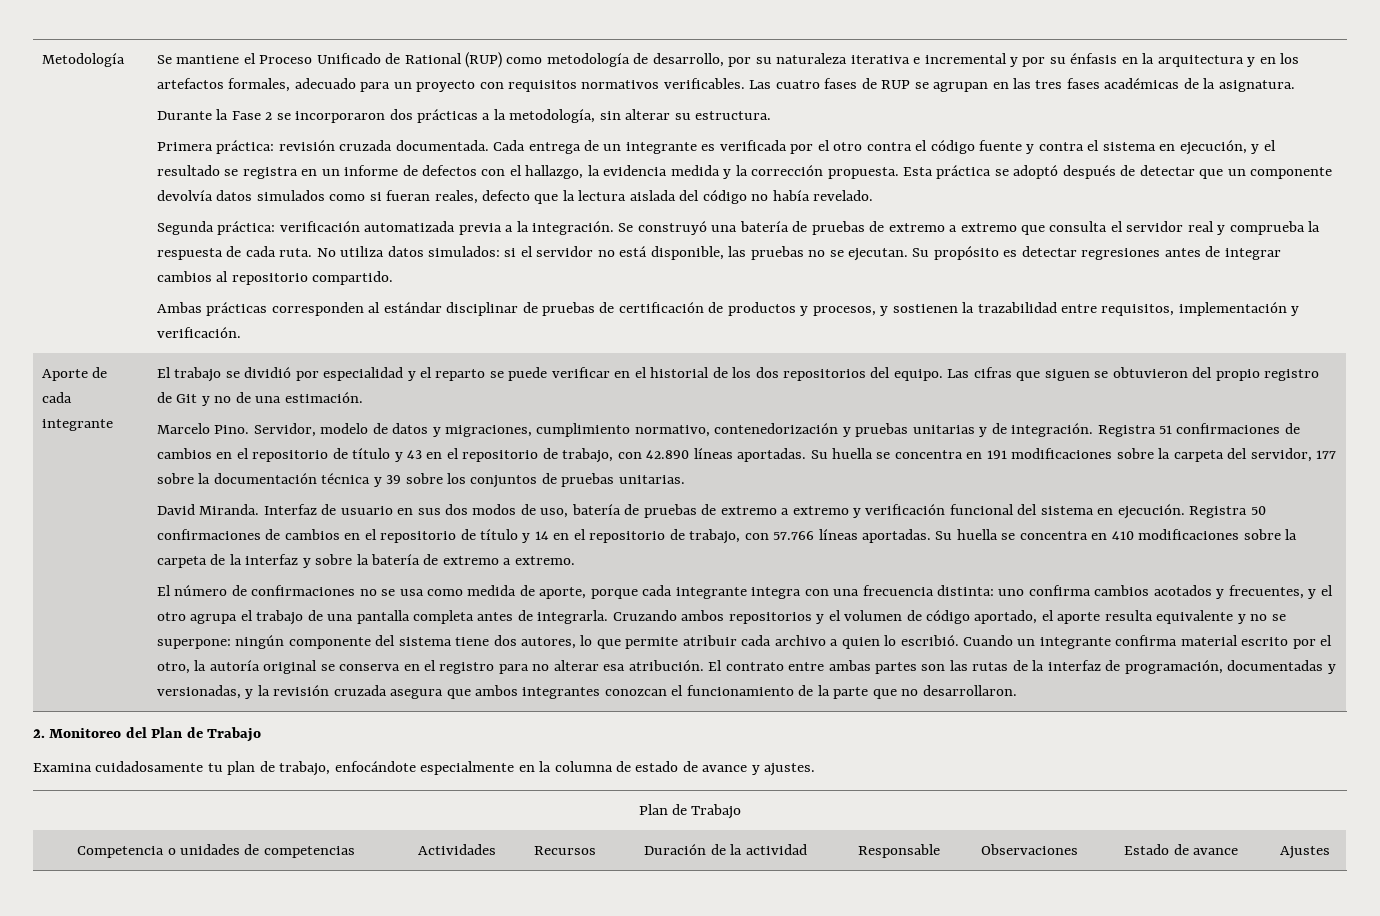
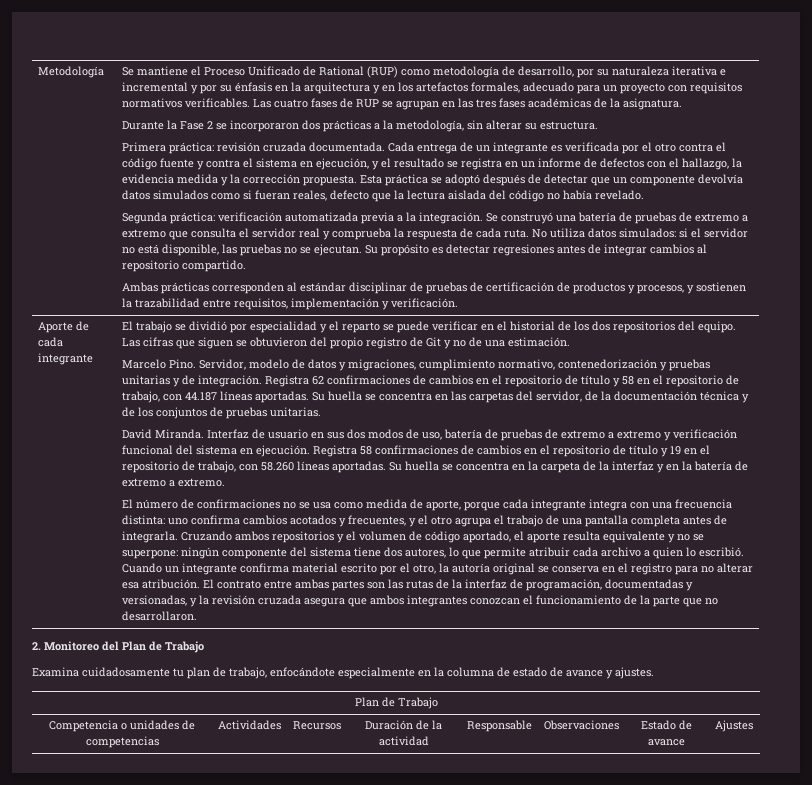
- Registra 51 confirmaciones de cambios en el repositorio de título y 43 en el repositorio de trabajo, con 42.890 líneas aportadas. Su huella se concentra en 191 modificaciones sobre la carpeta del servidor, 177 sobre la documentación técnica y 39 sobre los conjuntos de pruebas unitarias.
+ Registra 62 confirmaciones de cambios en el repositorio de título y 58 en el repositorio de trabajo, con 44.187 líneas aportadas. Su huella se concentra en las carpetas del servidor, de la documentación técnica y de los conjuntos de pruebas unitarias.
- Registra 50 confirmaciones de cambios en el repositorio de título y 14 en el repositorio de trabajo, con 57.766 líneas aportadas. Su huella se concentra en 410 modificaciones sobre la carpeta de la interfaz y sobre la batería de extremo a extremo.
+ Registra 58 confirmaciones de cambios en el repositorio de título y 19 en el repositorio de trabajo, con 58.260 líneas aportadas. Su huella se concentra en la carpeta de la interfaz y en la batería de extremo a extremo.

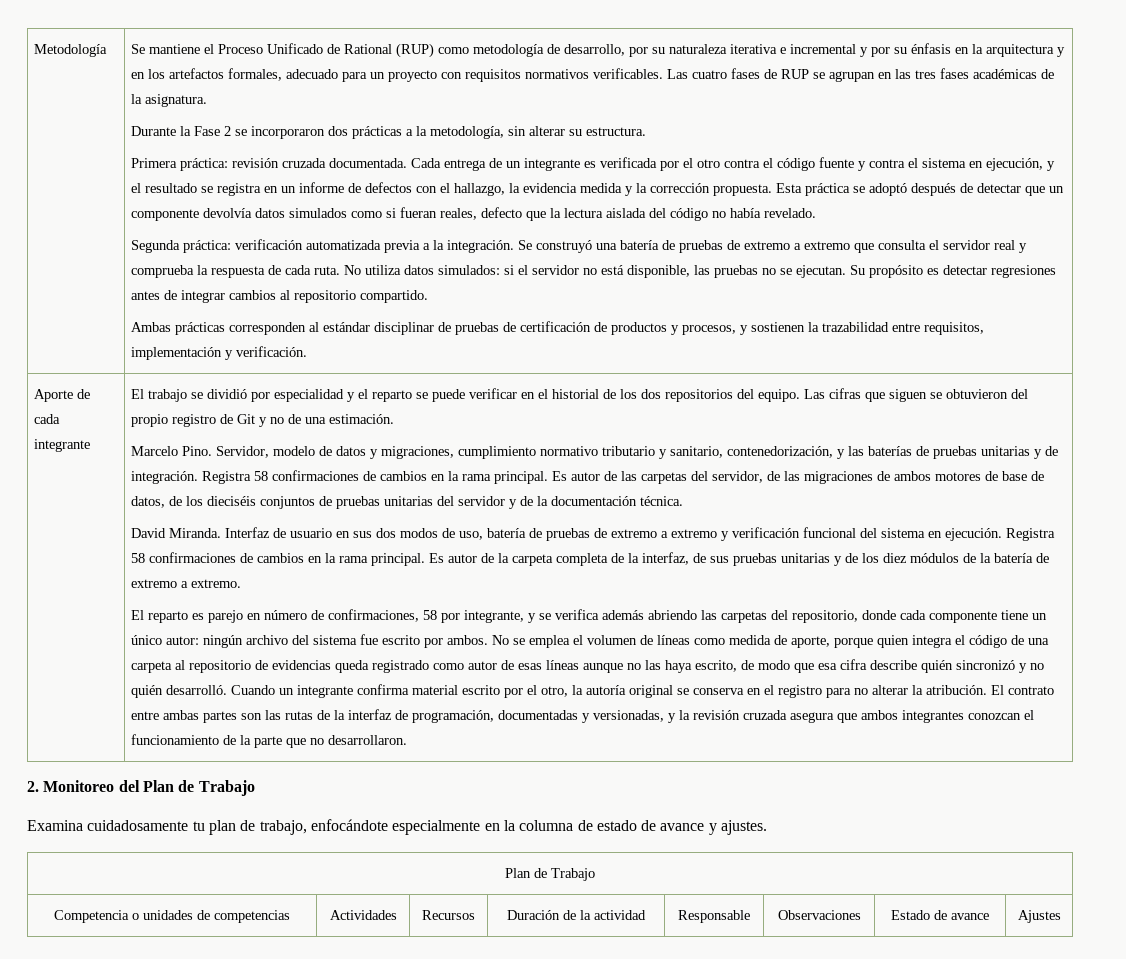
- Servidor, modelo de datos y migraciones, cumplimiento normativo, contenedorización y pruebas unitarias y de integración.
+ Servidor, modelo de datos y migraciones, cumplimiento normativo tributario y sanitario, contenedorización, y las baterías de pruebas unitarias y de integración.
- Registra 62 confirmaciones de cambios en el repositorio de título y 58 en el repositorio de trabajo, con 44.187 líneas aportadas. Su huella se concentra en las carpetas del servidor, de la documentación técnica y de los conjuntos de pruebas unitarias.
+ Registra 58 confirmaciones de cambios en la rama principal. Es autor de las carpetas del servidor, de las migraciones de ambos motores de base de datos, de los dieciséis conjuntos de pruebas unitarias del servidor y de la documentación técnica.
- Registra 58 confirmaciones de cambios en el repositorio de título y 19 en el repositorio de trabajo, con 58.260 líneas aportadas. Su huella se concentra en la carpeta de la interfaz y en la batería de extremo a extremo.
+ Registra 58 confirmaciones de cambios en la rama principal. Es autor de la carpeta completa de la interfaz, de sus pruebas unitarias y de los diez módulos de la batería de extremo a extremo.
- El número de confirmaciones no se usa como medida de aporte, porque cada integrante integra con una frecuencia distinta: uno confirma cambios acotados y frecuentes, y el otro agrupa el trabajo de una pantalla completa antes de integrarla. Cruzando ambos repositorios y el volumen de código aportado, el aporte resulta equivalente y no se superpone: ningún componente del sistema tiene dos autores, lo que permite atribuir cada archivo a quien lo escribió.
+ El reparto es parejo en número de confirmaciones, 58 por integrante, y se verifica además abriendo las carpetas del repositorio, donde cada componente tiene un único autor: ningún archivo del sistema fue escrito por ambos. No se emplea el volumen de líneas como medida de aporte, porque quien integra el código de una carpeta al repositorio de evidencias queda registrado como autor de esas líneas aunque no las haya escrito, de modo que esa cifra describe quién sincronizó y no quién desarrolló.
- Cuando un integrante confirma material escrito por el otro, la autoría original se conserva en el registro para no alterar esa atribución.
+ Cuando un integrante confirma material escrito por el otro, la autoría original se conserva en el registro para no alterar la atribución.

